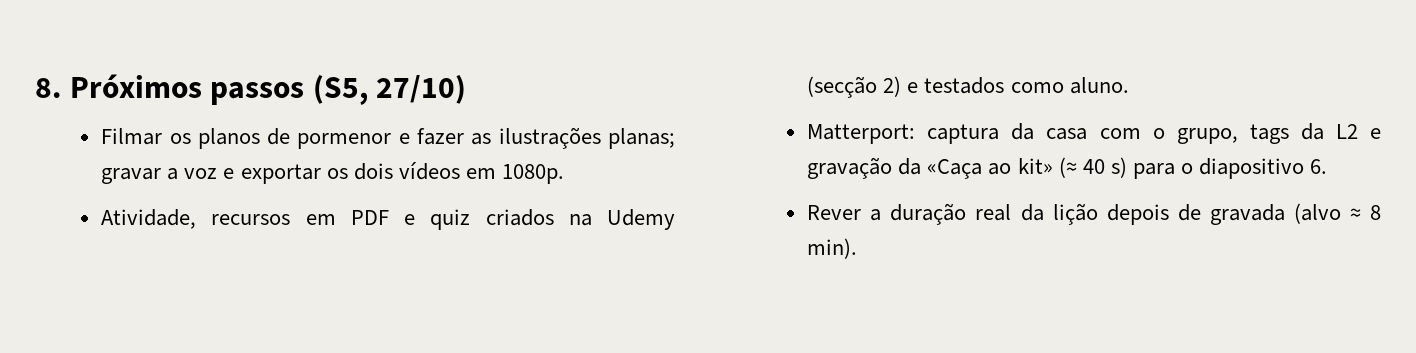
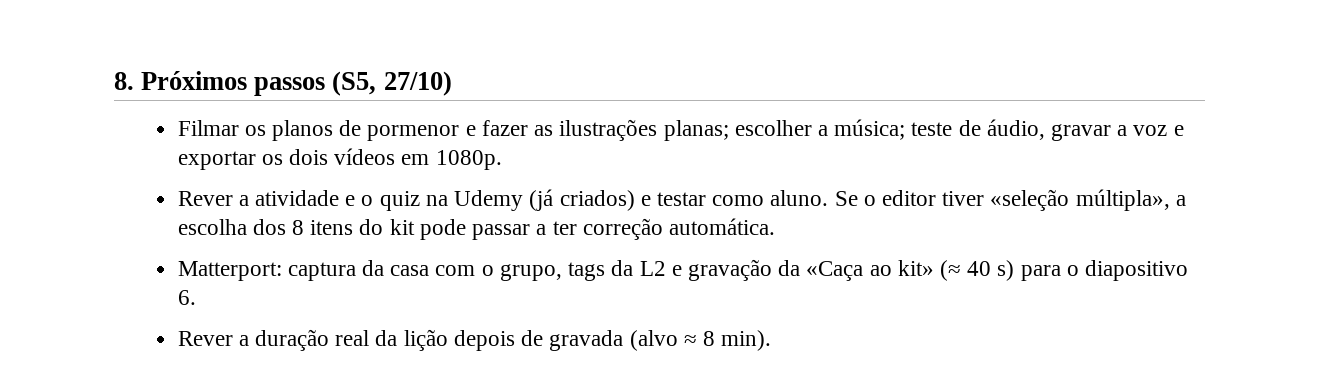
- Filmar os planos de pormenor e fazer as ilustrações planas; gravar a voz e exportar os dois vídeos em 1080p.
+ Filmar os planos de pormenor e fazer as ilustrações planas; escolher a música; teste de áudio, gravar a voz e exportar os dois vídeos em 1080p.
- Atividade, recursos em PDF e quiz criados na Udemy (secção 2) e testados como aluno.
+ Rever a atividade e o quiz na Udemy (já criados) e testar como aluno. Se o editor tiver «seleção múltipla», a escolha dos 8 itens do kit pode passar a ter correção automática.

